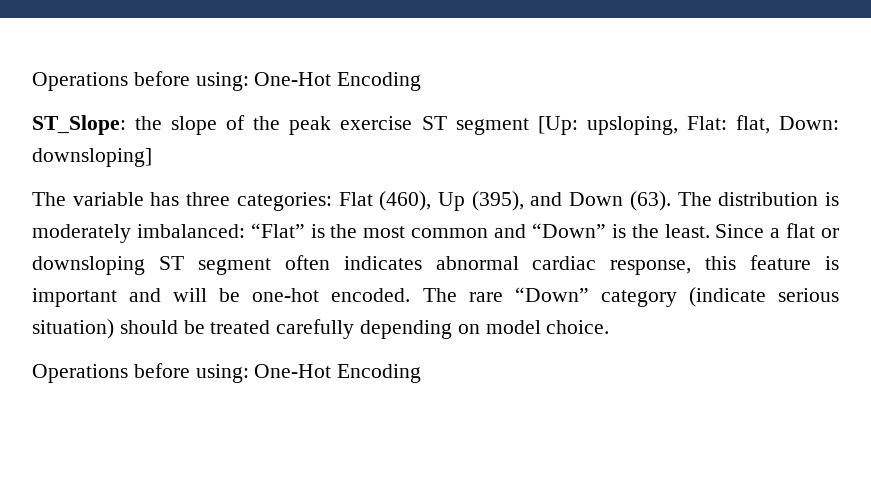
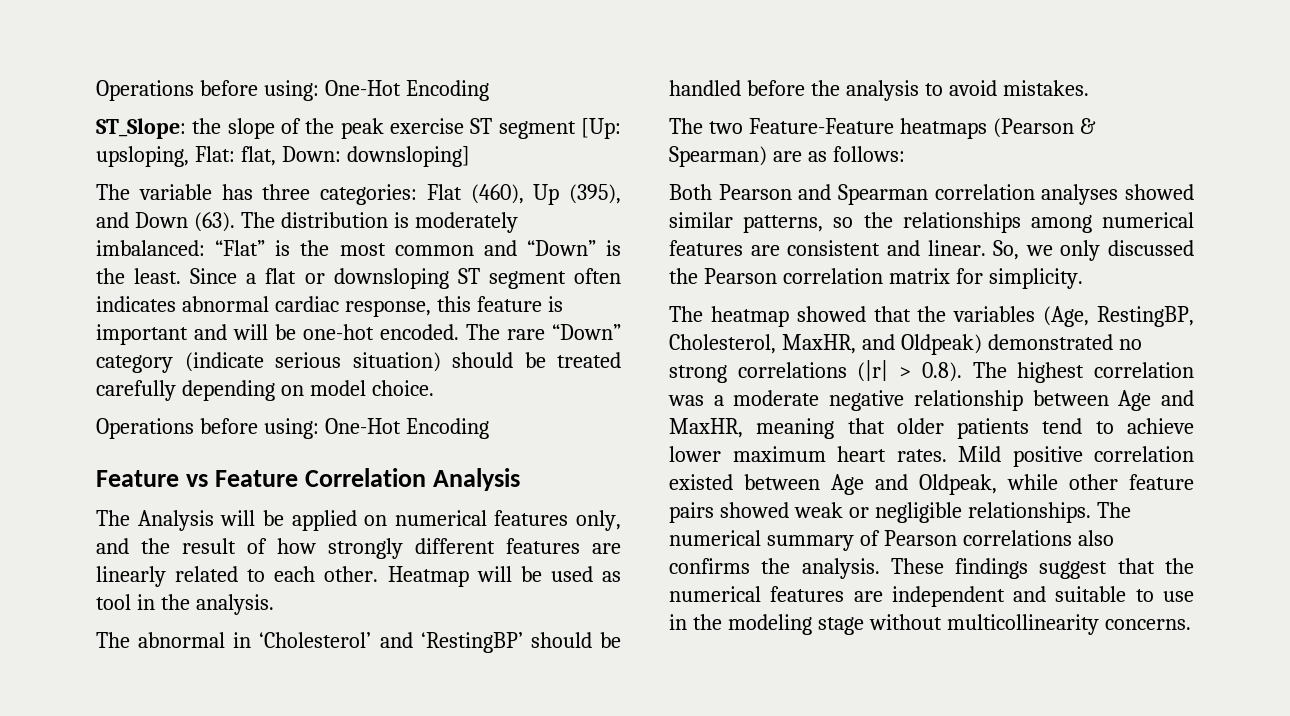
+ Feature vs Feature Correlation Analysis
+ The Analysis will be applied on numerical features only, and the result of how strongly different features are linearly related to each other. Heatmap will be used as tool in the analysis.
+ The abnormal in ‘Cholesterol’ and ‘RestingBP’ should be handled before the analysis to avoid mistakes.
+ The two Feature-Feature heatmaps (Pearson & Spearman) are as follows:
+ Both Pearson and Spearman correlation analyses showed similar patterns, so the relationships among numerical features are consistent and linear. So, we only discussed the Pearson correlation matrix for simplicity.
+ The heatmap showed that the variables (Age, RestingBP, Cholesterol, MaxHR, and Oldpeak) demonstrated no strong correlations (|r| > 0.8). The highest correlation was a moderate negative relationship between Age and MaxHR, meaning that older patients tend to achieve lower maximum heart rates. Mild positive correlation existed between Age and Oldpeak, while other feature pairs showed weak or negligible relationships. The numerical summary of Pearson correlations also confirms the analysis. These findings suggest that the numerical features are independent and suitable to use in the modeling stage without multicollinearity concerns.

